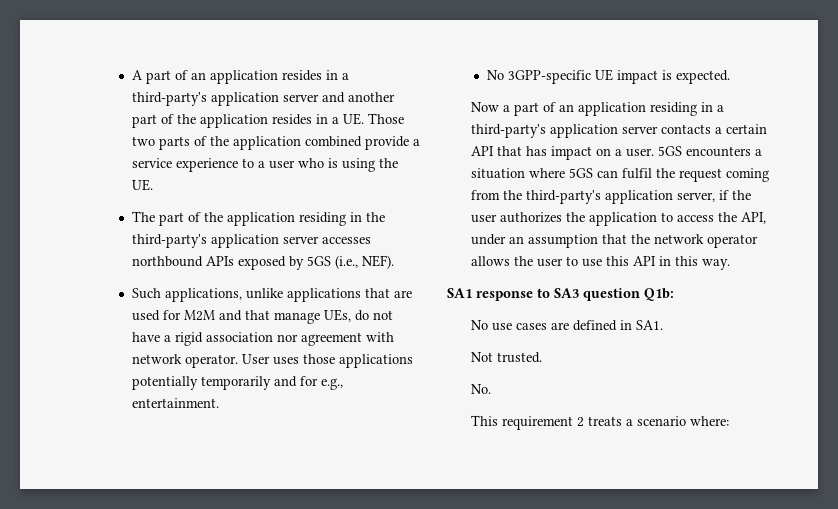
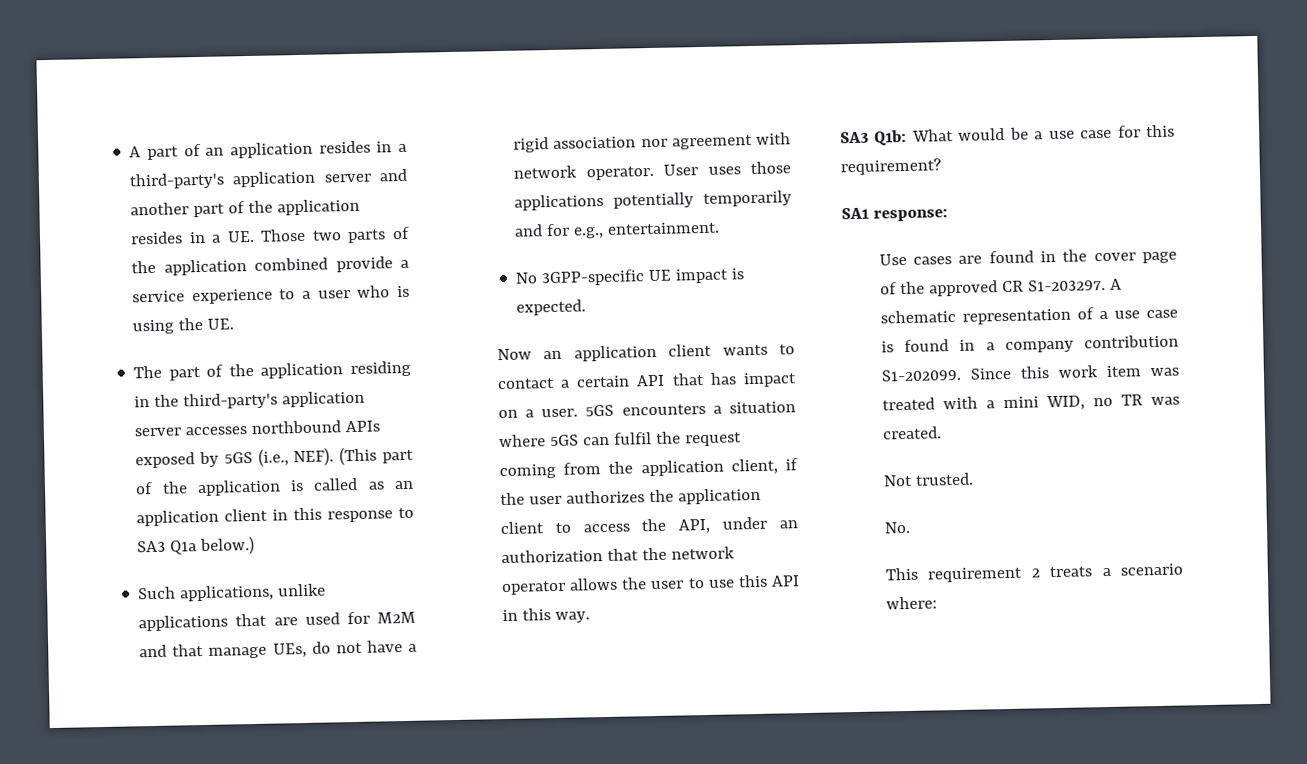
+ (This part of the application is called as an application client in this response to SA3 Q1a below.)
- Now a part of an application residing in a third-party's application server contacts a certain API that has impact on a user.
+ Now an application client wants to contact a certain API that has impact on a user.
- 5GS encounters a situation where 5GS can fulfil the request coming from the third-party's application server, if the user authorizes the application to access the API, under an assumption that the network operator allows the user to use this API in this way.
+ 5GS encounters a situation where 5GS can fulfil the request coming from the application client, if the user authorizes the application client to access the API, under an authorization that the network operator allows the user to use this API in this way.
- SA1 response to SA3 question Q1b:
- No use cases are defined in SA1.
+ SA3 Q1b: What would be a use case for this requirement?
+ SA1 response:
+ Use cases are found in the cover page of the approved CR S1-203297. A schematic representation of a use case is found in a company contribution S1-202099. Since this work item was treated with a mini WID, no TR was created.

